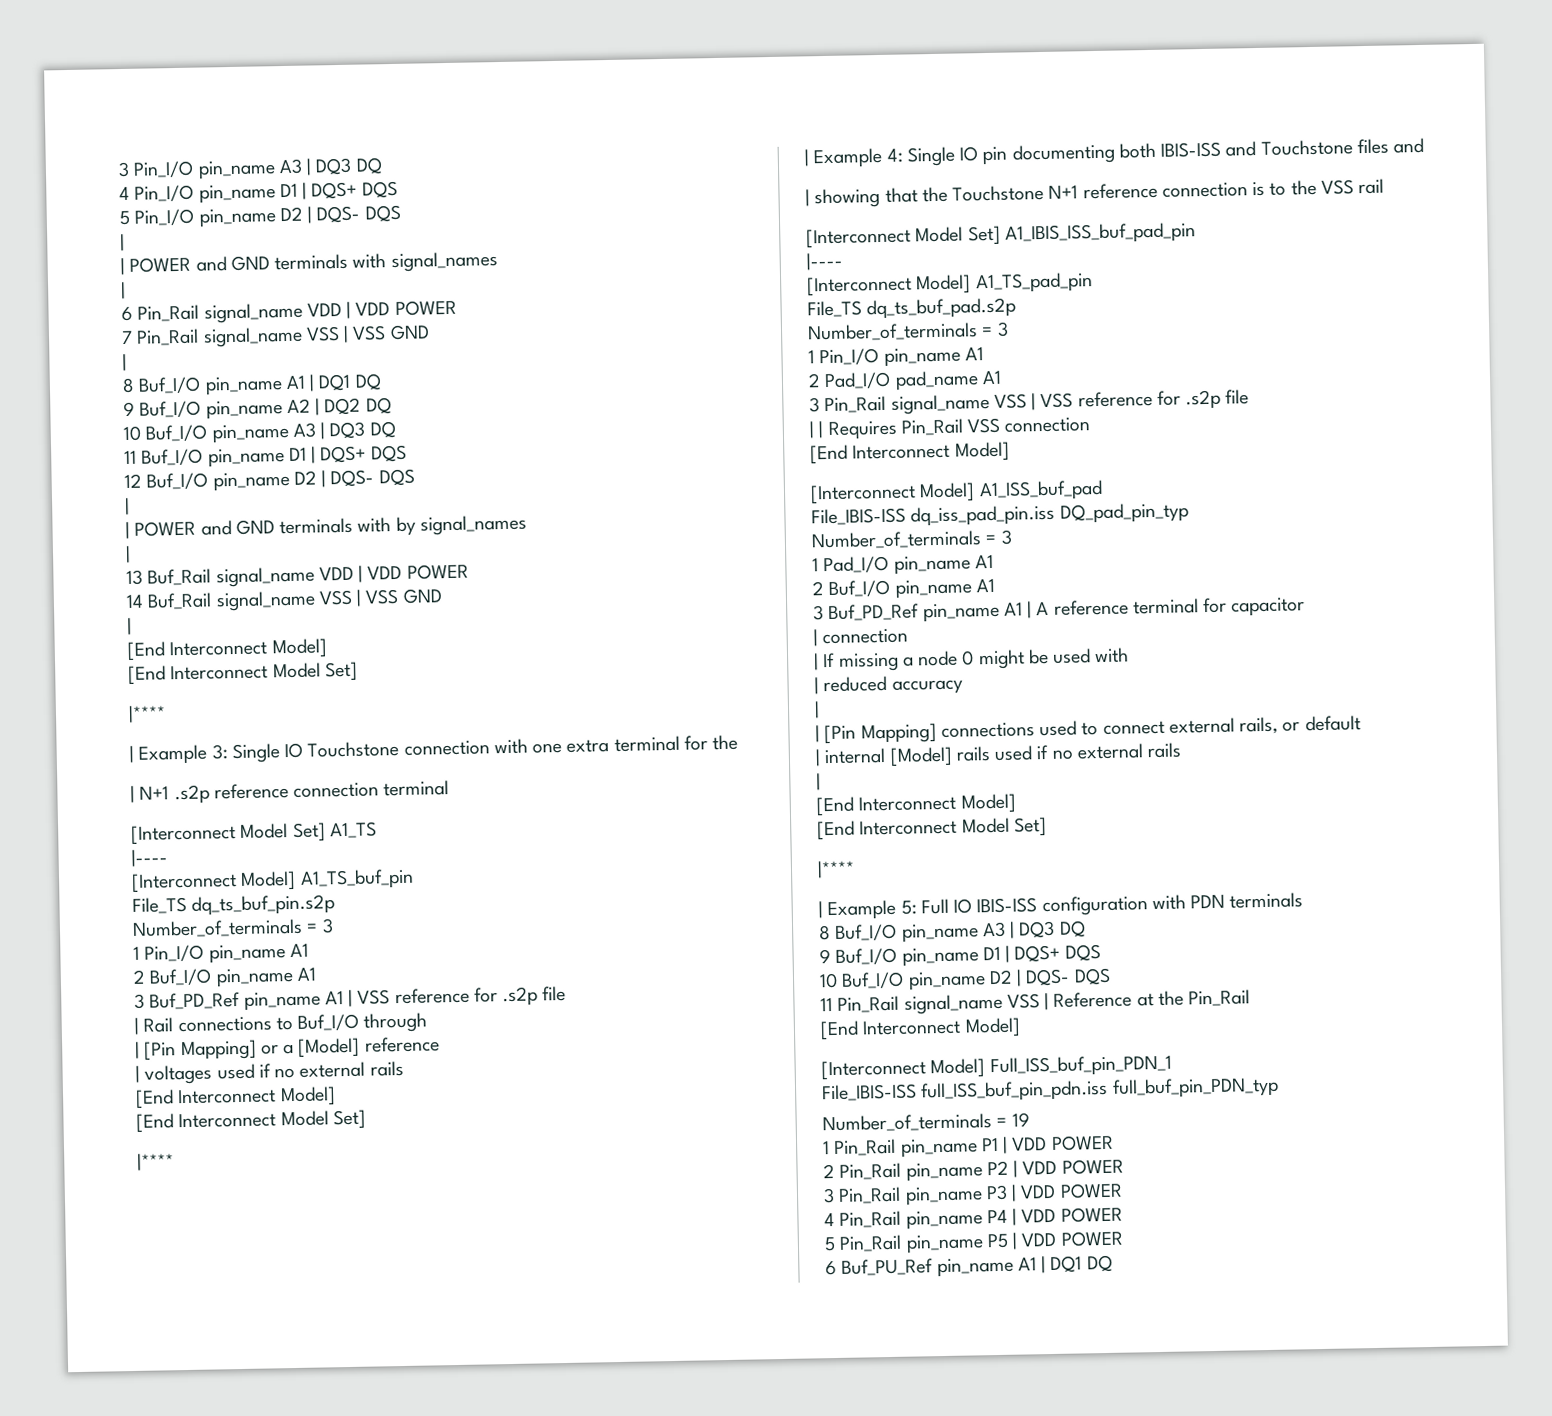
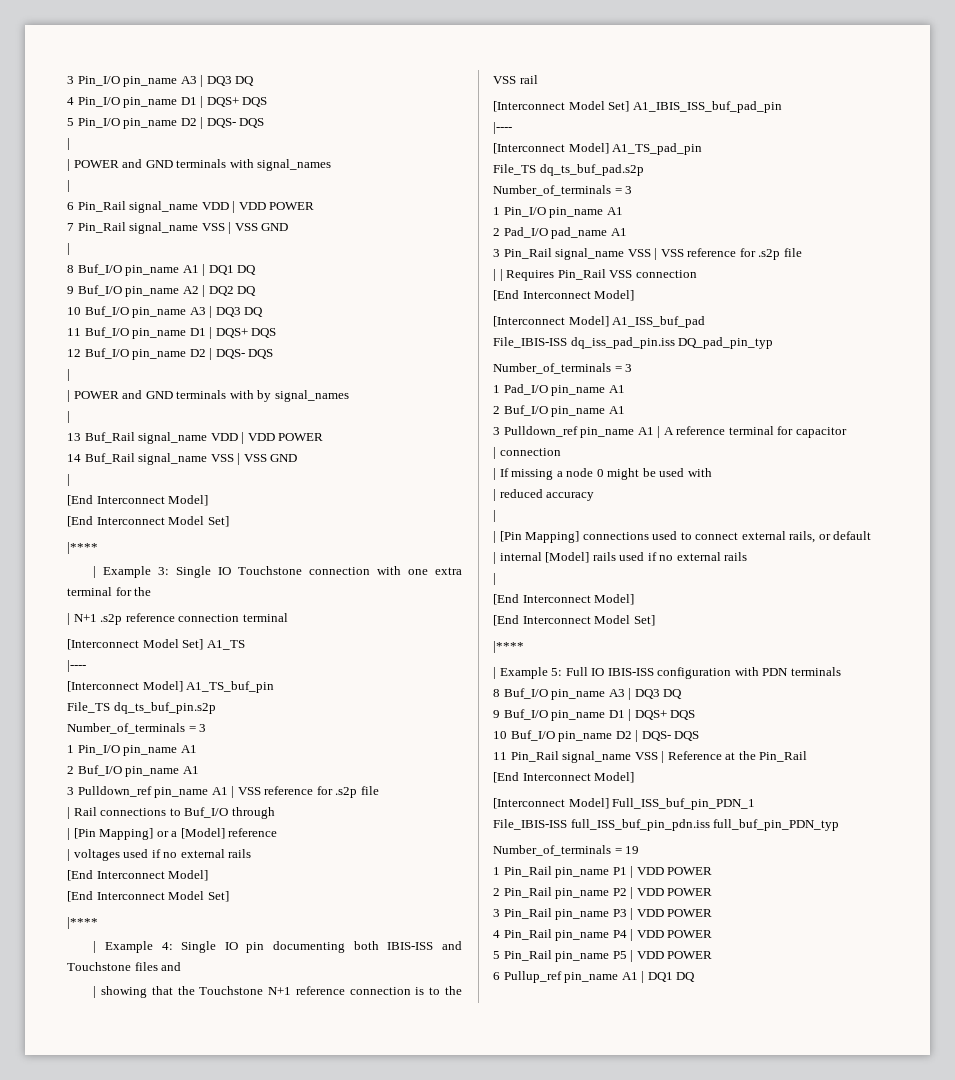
- 3 Buf_PD_Ref pin_name A1 | VSS reference for .s2p file
+ 3 Pulldown_ref pin_name A1 | VSS reference for .s2p file
- 3 Buf_PD_Ref pin_name A1 | A reference terminal for capacitor
+ 3 Pulldown_ref pin_name A1 | A reference terminal for capacitor
- 6 Buf_PU_Ref pin_name A1 | DQ1 DQ
+ 6 Pullup_ref pin_name A1 | DQ1 DQ

